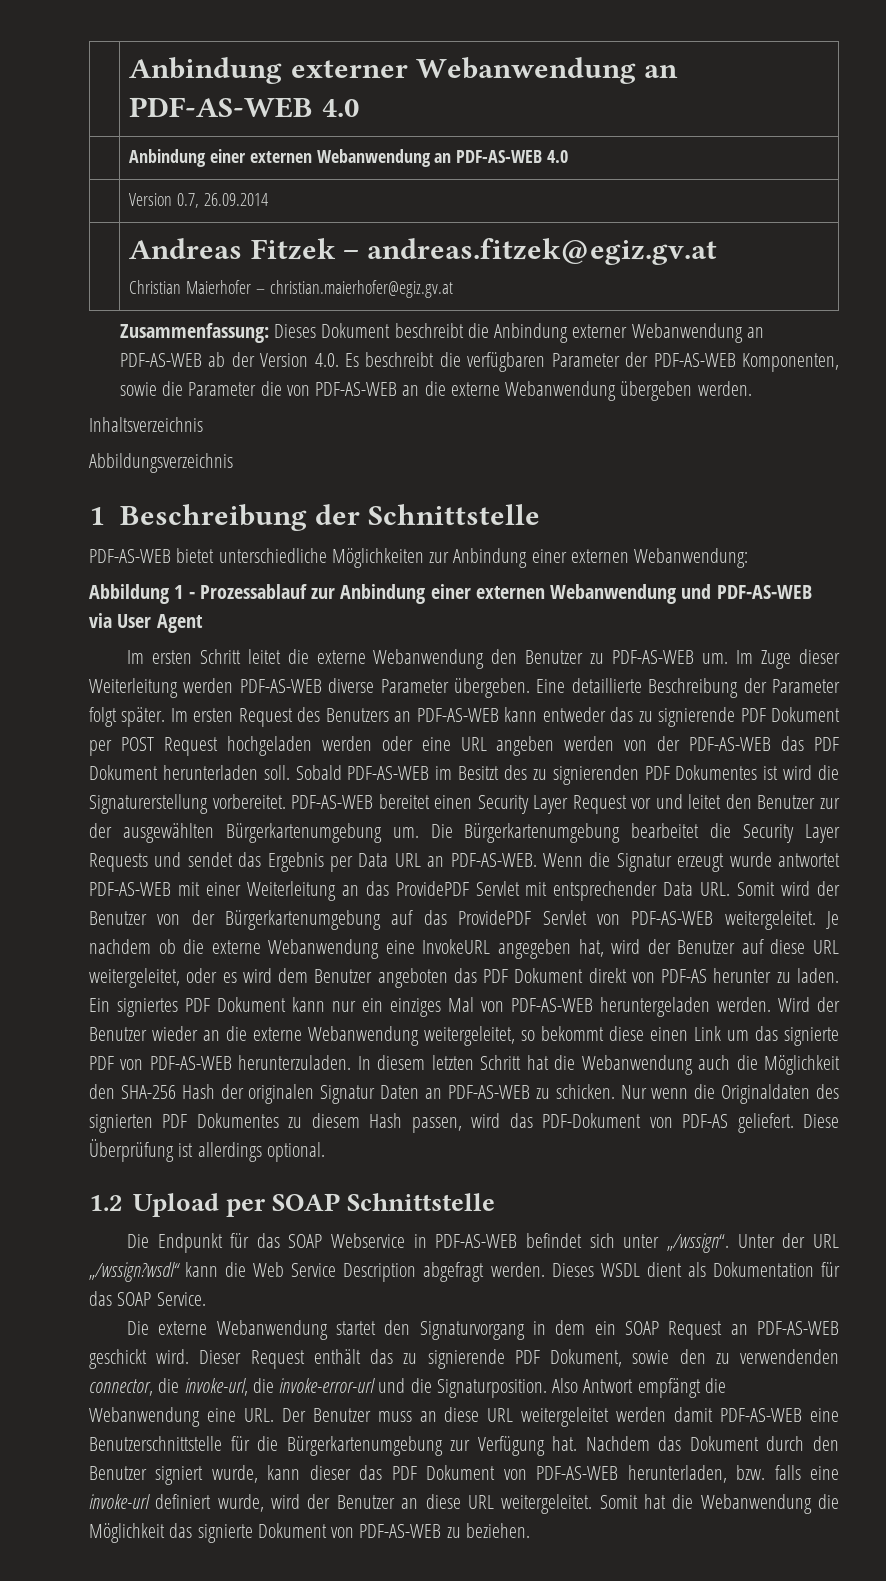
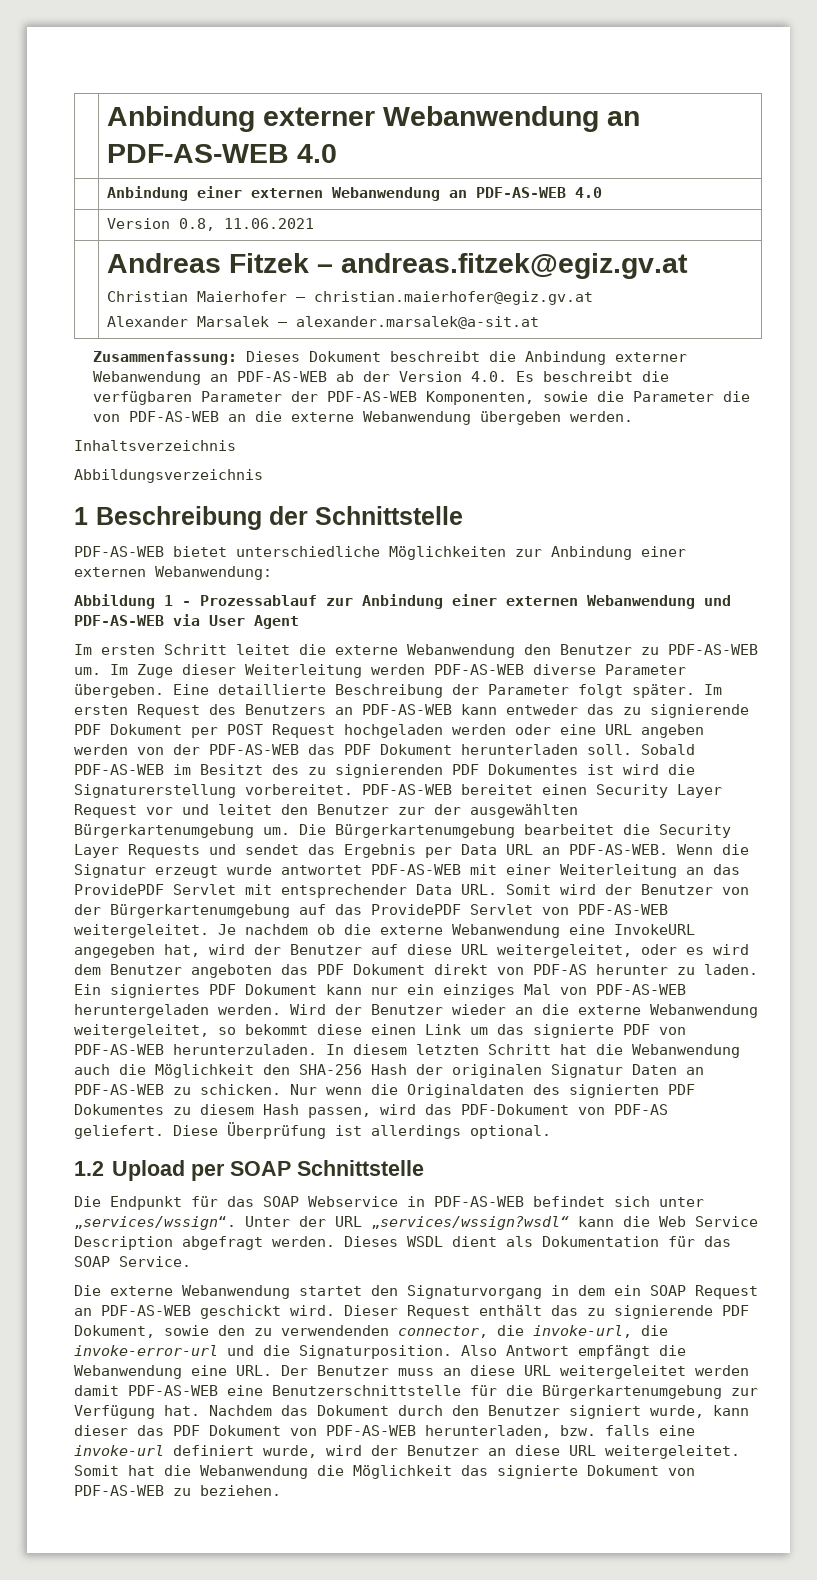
- | Version 0.7, 26.09.2014
+ | Version 0.8, 11.06.2021
  | Andreas Fitzek – andreas.fitzek@egiz.gv.at
  Christian Maierhofer – christian.maierhofer@egiz.gv.at
+ Alexander Marsalek – alexander.marsalek@a-sit.at
- Die Endpunkt für das SOAP Webservice in PDF-AS-WEB befindet sich unter „/wssign“.
+ Die Endpunkt für das SOAP Webservice in PDF-AS-WEB befindet sich unter „services/wssign“.
- Unter der URL „/wssign?wsdl“ kann die Web Service Description abgefragt werden.
+ Unter der URL „services/wssign?wsdl“ kann die Web Service Description abgefragt werden.

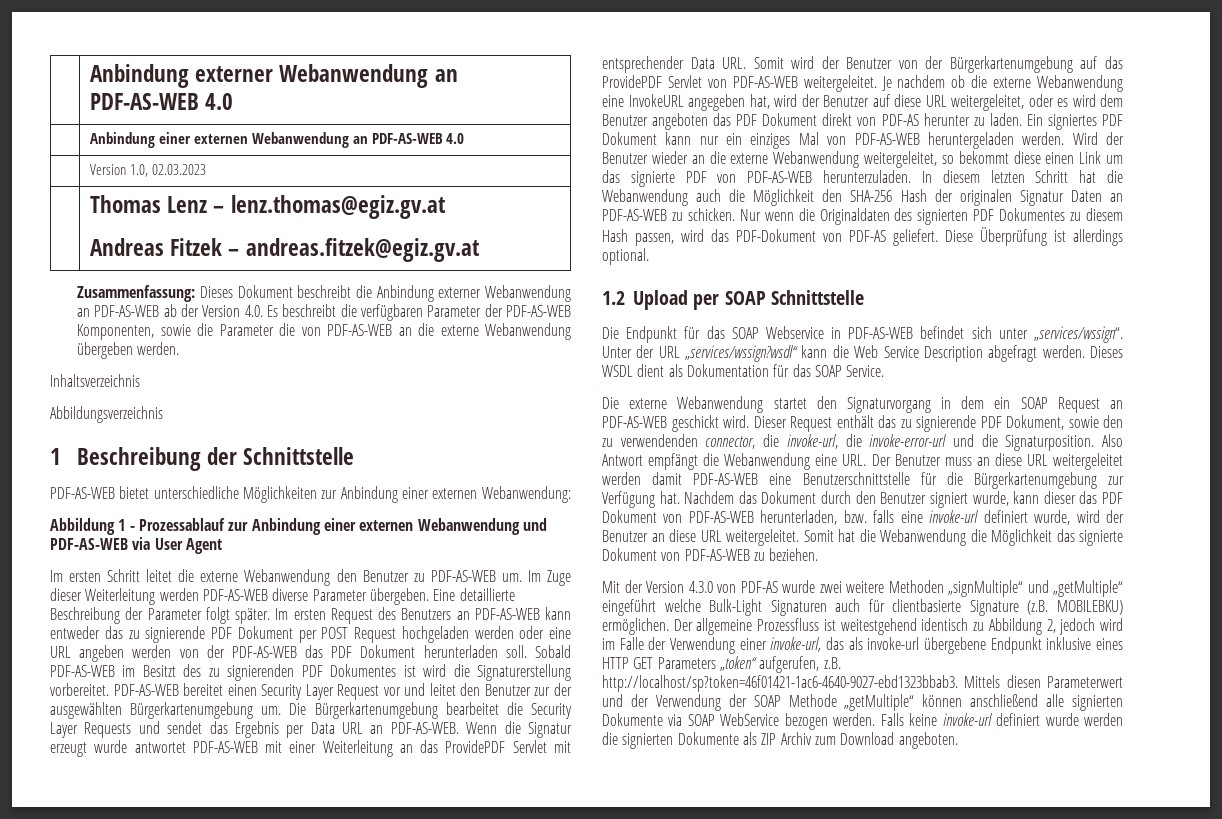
- | Version 0.8, 11.06.2021
- | Andreas Fitzek – andreas.fitzek@egiz.gv.at
- Christian Maierhofer – christian.maierhofer@egiz.gv.at
- Alexander Marsalek – alexander.marsalek@a-sit.at
+ | Version 1.0, 02.03.2023
+ | Thomas Lenz – lenz.thomas@egiz.gv.at
+ Andreas Fitzek – andreas.fitzek@egiz.gv.at
+ Mit der Version 4.3.0 von PDF-AS wurde zwei weitere Methoden „signMultiple“ und „getMultiple“ eingeführt welche Bulk-Light Signaturen auch für clientbasierte Signature (z.B. MOBILEBKU) ermöglichen. Der allgemeine Prozessfluss ist weitestgehend identisch zu Abbildung 2, jedoch wird im Falle der Verwendung einer invoke-url, das als invoke-url übergebene Endpunkt inklusive eines HTTP GET Parameters „token“ aufgerufen, z.B. http://localhost/sp?token=46f01421-1ac6-4640-9027-ebd1323bbab3. Mittels diesen Parameterwert und der Verwendung der SOAP Methode „getMultiple“ können anschließend alle signierten Dokumente via SOAP WebService bezogen werden. Falls keine invoke-url definiert wurde werden die signierten Dokumente als ZIP Archiv zum Download angeboten.

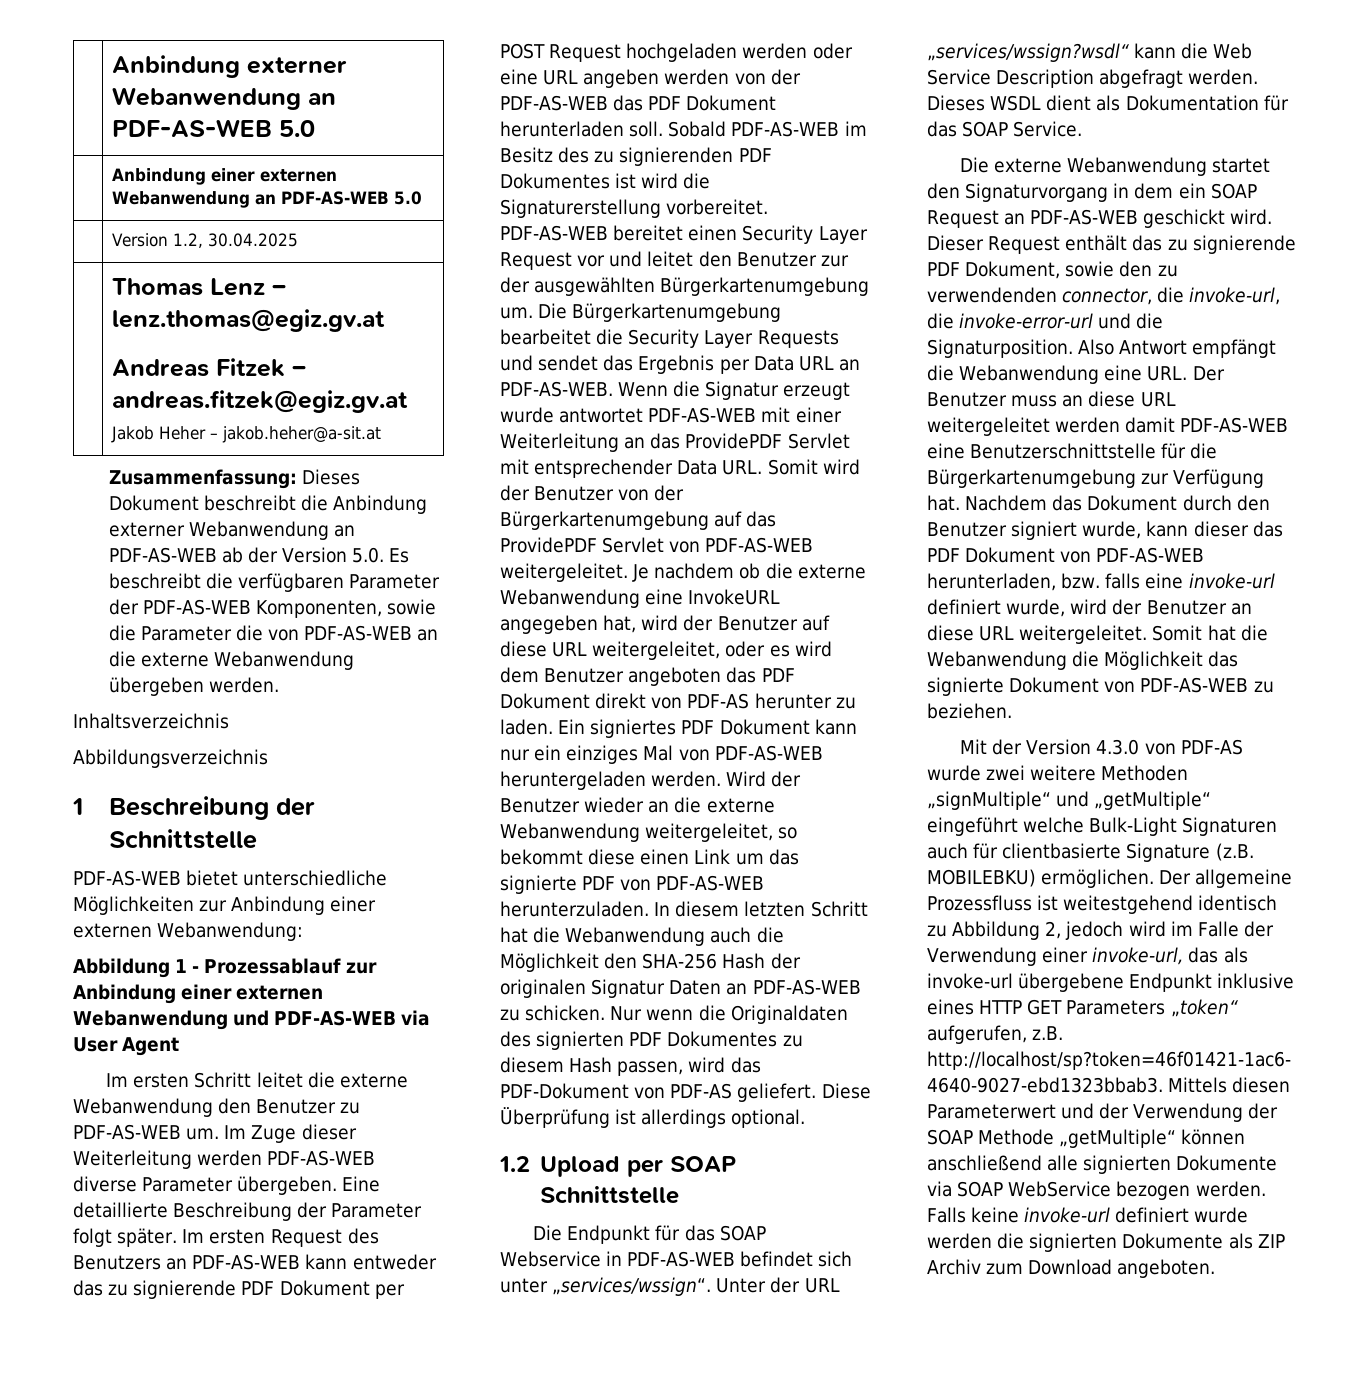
- | Anbindung externer Webanwendung an PDF-AS-WEB 4.0
+ | Anbindung externer Webanwendung an PDF-AS-WEB 5.0
- | Anbindung einer externen Webanwendung an PDF-AS-WEB 4.0
- | Version 1.0, 02.03.2023
+ | Anbindung einer externen Webanwendung an PDF-AS-WEB 5.0
+ | Version 1.2, 30.04.2025
  | Thomas Lenz – lenz.thomas@egiz.gv.at
  Andreas Fitzek – andreas.fitzek@egiz.gv.at
+ Jakob Heher – jakob.heher@a-sit.at
- Zusammenfassung: Dieses Dokument beschreibt die Anbindung externer Webanwendung an PDF-AS-WEB ab der Version 4.0. Es beschreibt die verfügbaren Parameter der PDF-AS-WEB Komponenten, sowie die Parameter die von PDF-AS-WEB an die externe Webanwendung übergeben werden.
+ Zusammenfassung: Dieses Dokument beschreibt die Anbindung externer Webanwendung an PDF-AS-WEB ab der Version 5.0. Es beschreibt die verfügbaren Parameter der PDF-AS-WEB Komponenten, sowie die Parameter die von PDF-AS-WEB an die externe Webanwendung übergeben werden.
- Sobald PDF-AS-WEB im Besitzt des zu signierenden PDF Dokumentes ist wird die Signaturerstellung vorbereitet.
+ Sobald PDF-AS-WEB im Besitz des zu signierenden PDF Dokumentes ist wird die Signaturerstellung vorbereitet.

